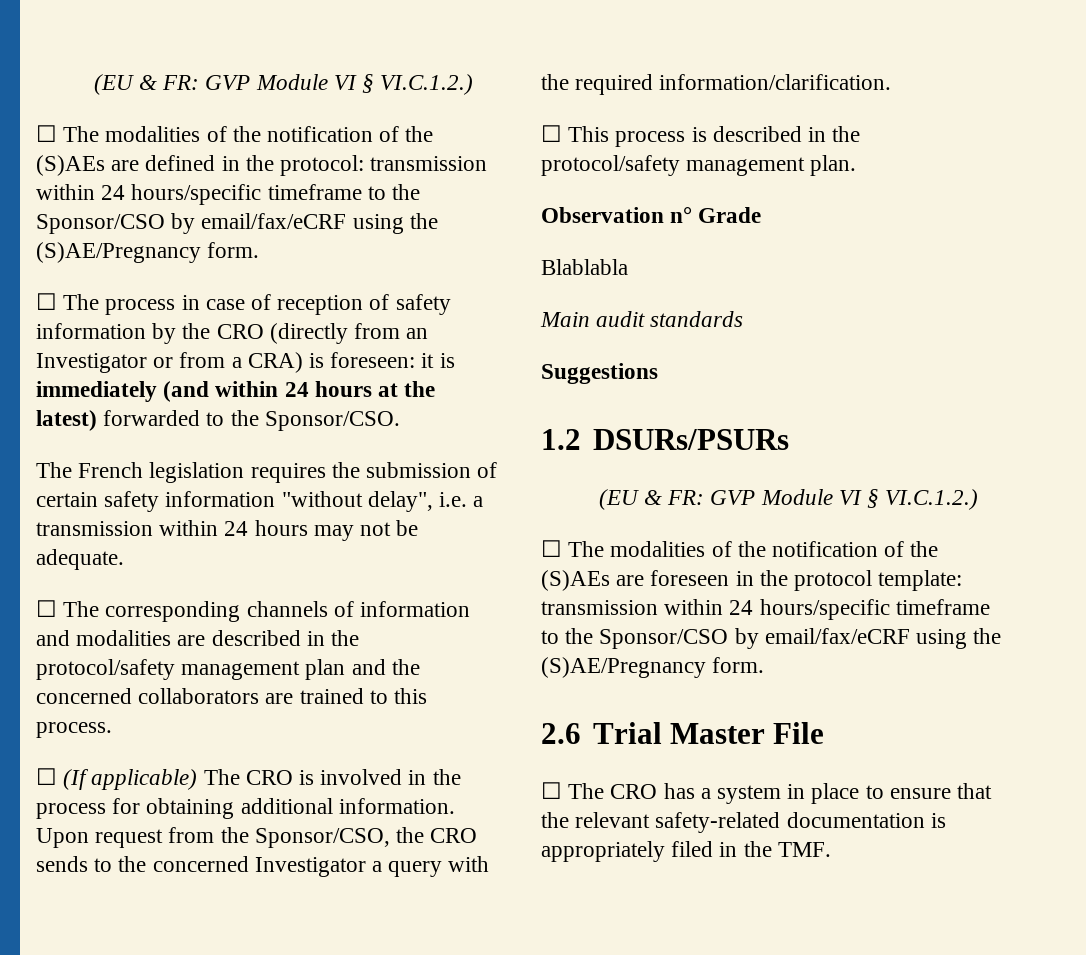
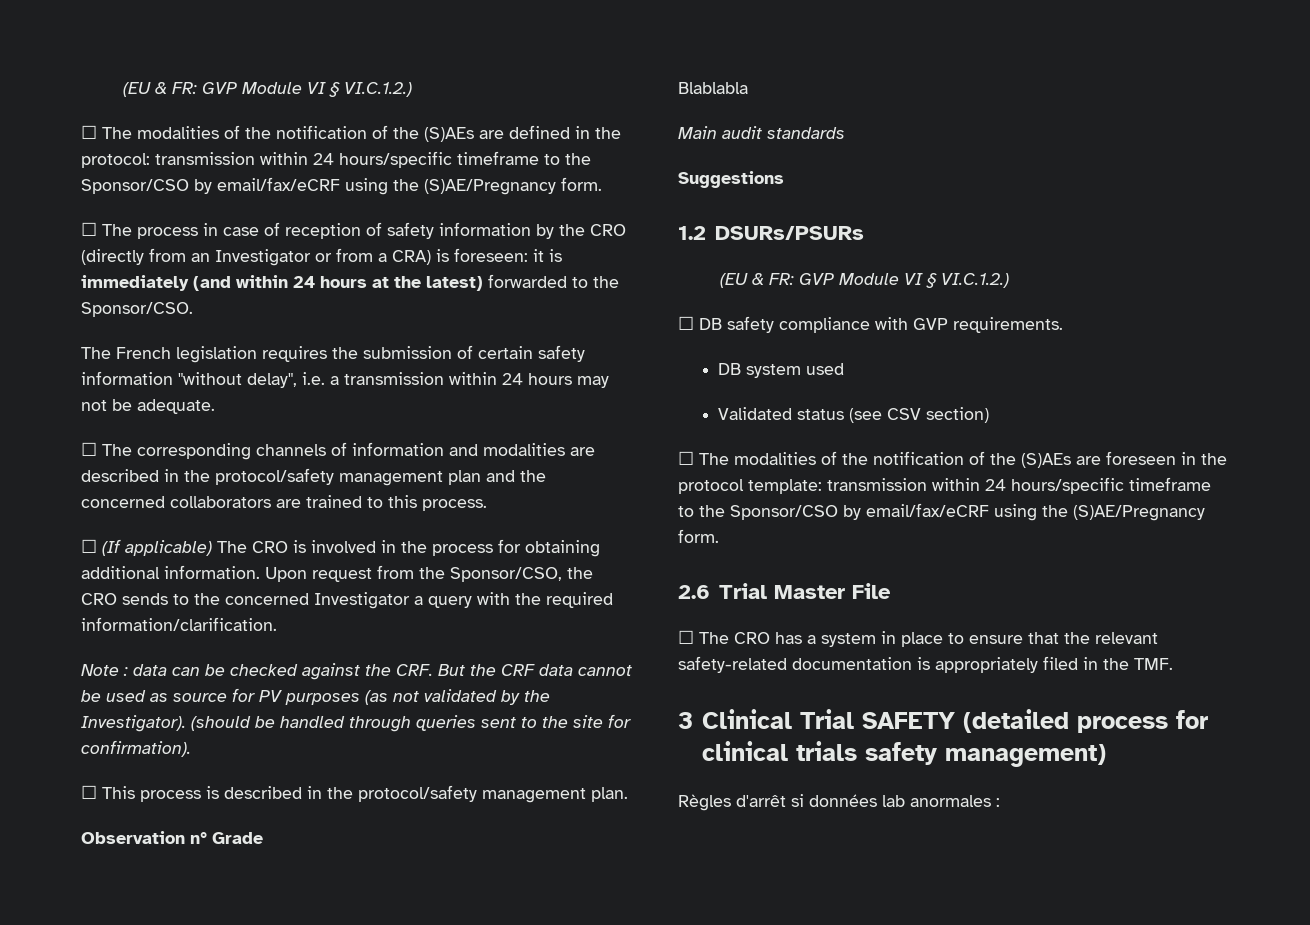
+ Note : data can be checked against the CRF. But the CRF data cannot be used as source for PV purposes (as not validated by the Investigator). (should be handled through queries sent to the site for confirmation).
+ ☐ DB safety compliance with GVP requirements.
+ DB system used
+ Validated status (see CSV section)
+ 3 Clinical Trial SAFETY (detailed process for clinical trials safety management)
+ Règles d'arrêt si données lab anormales :

